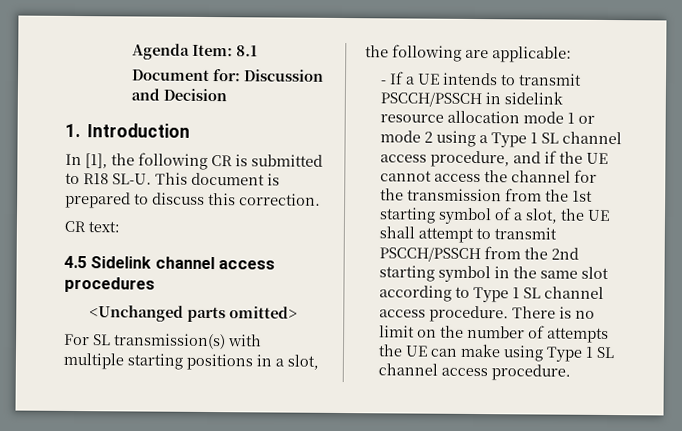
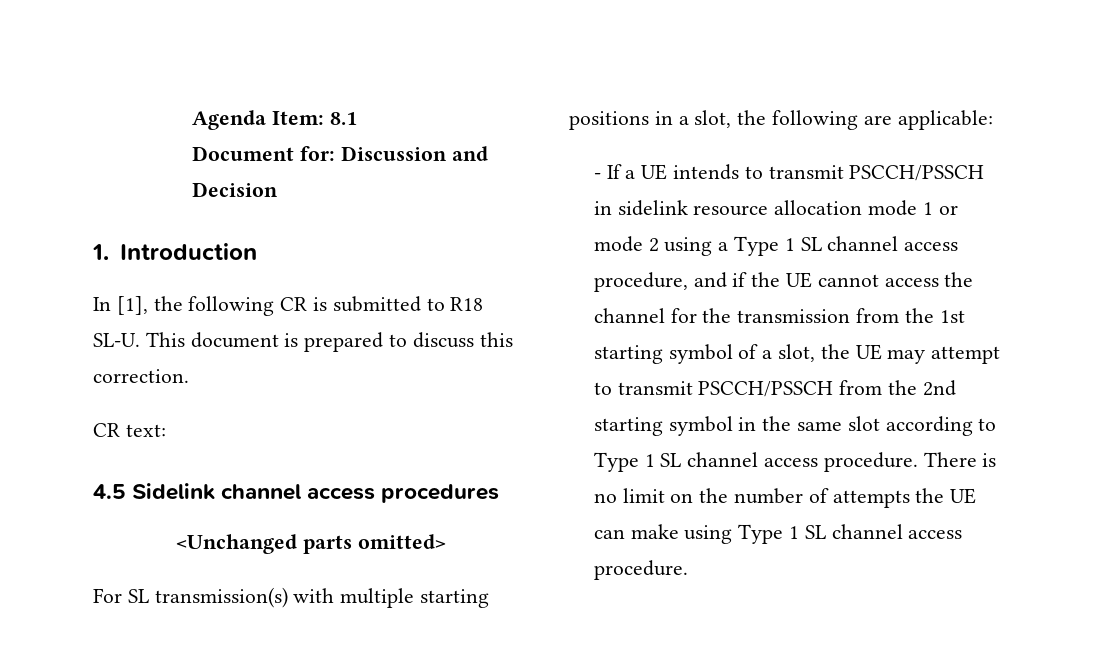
- - If a UE intends to transmit PSCCH/PSSCH in sidelink resource allocation mode 1 or mode 2 using a Type 1 SL channel access procedure, and if the UE cannot access the channel for the transmission from the 1st starting symbol of a slot, the UE shall attempt to transmit PSCCH/PSSCH from the 2nd starting symbol in the same slot according to Type 1 SL channel access procedure.
+ - If a UE intends to transmit PSCCH/PSSCH in sidelink resource allocation mode 1 or mode 2 using a Type 1 SL channel access procedure, and if the UE cannot access the channel for the transmission from the 1st starting symbol of a slot, the UE may attempt to transmit PSCCH/PSSCH from the 2nd starting symbol in the same slot according to Type 1 SL channel access procedure.

